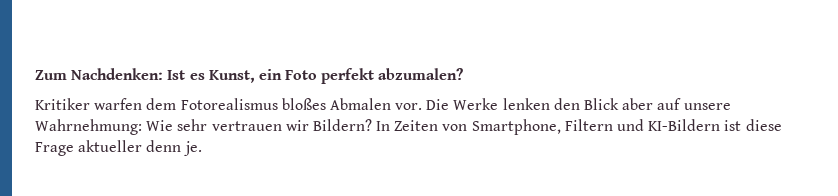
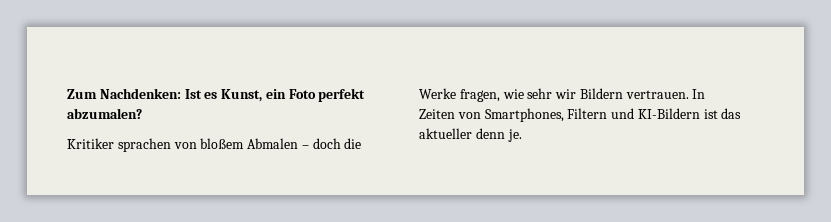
- Kritiker warfen dem Fotorealismus bloßes Abmalen vor. Die Werke lenken den Blick aber auf unsere Wahrnehmung: Wie sehr vertrauen wir Bildern?
+ Kritiker sprachen von bloßem Abmalen – doch die Werke fragen, wie sehr wir Bildern vertrauen.
- In Zeiten von Smartphone, Filtern und KI-Bildern ist diese Frage aktueller denn je.
+ In Zeiten von Smartphones, Filtern und KI-Bildern ist das aktueller denn je.

